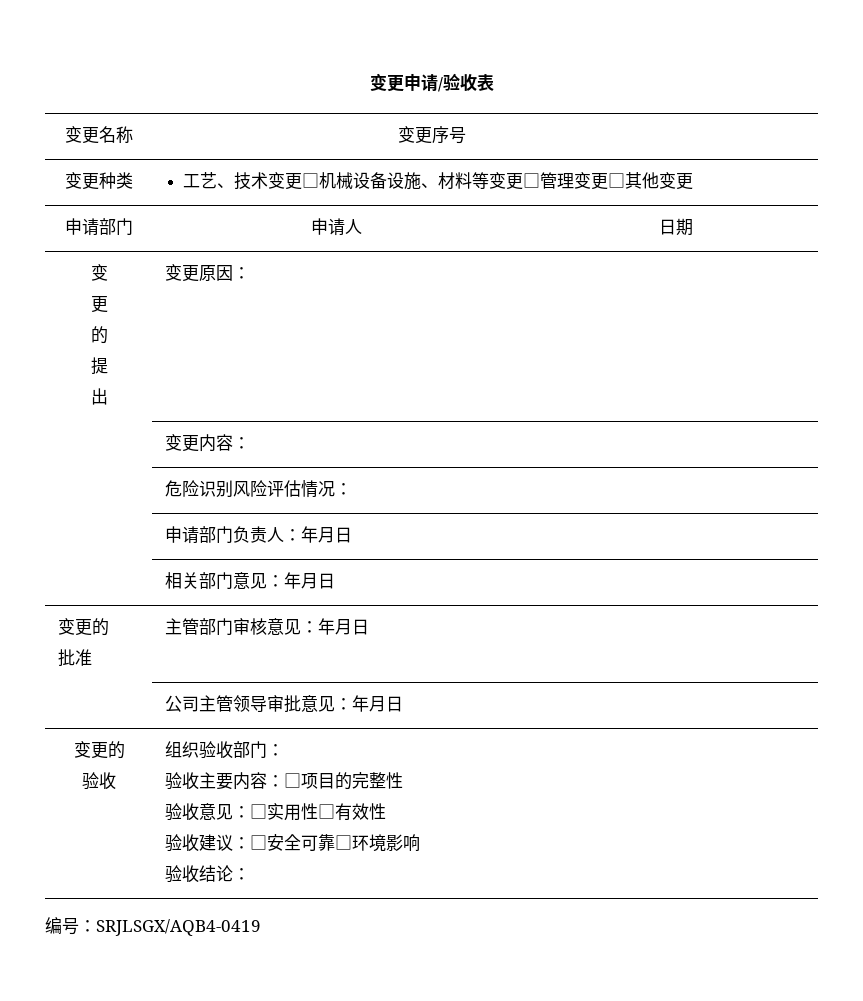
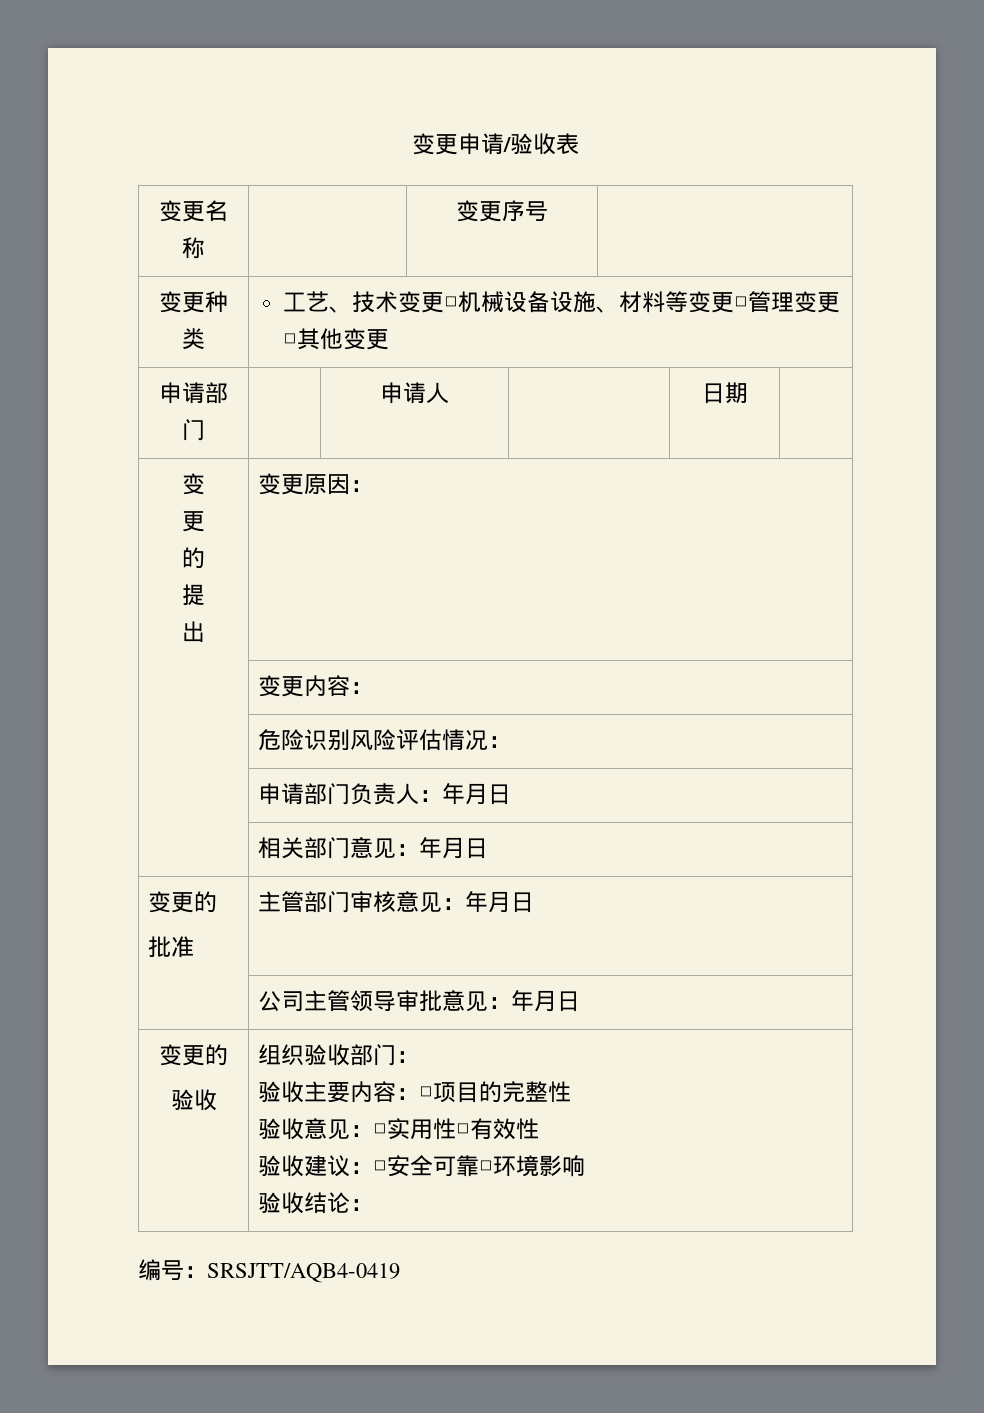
- 编号：SRJLSGX/AQB4-0419
+ 编号：SRSJTT/AQB4-0419

